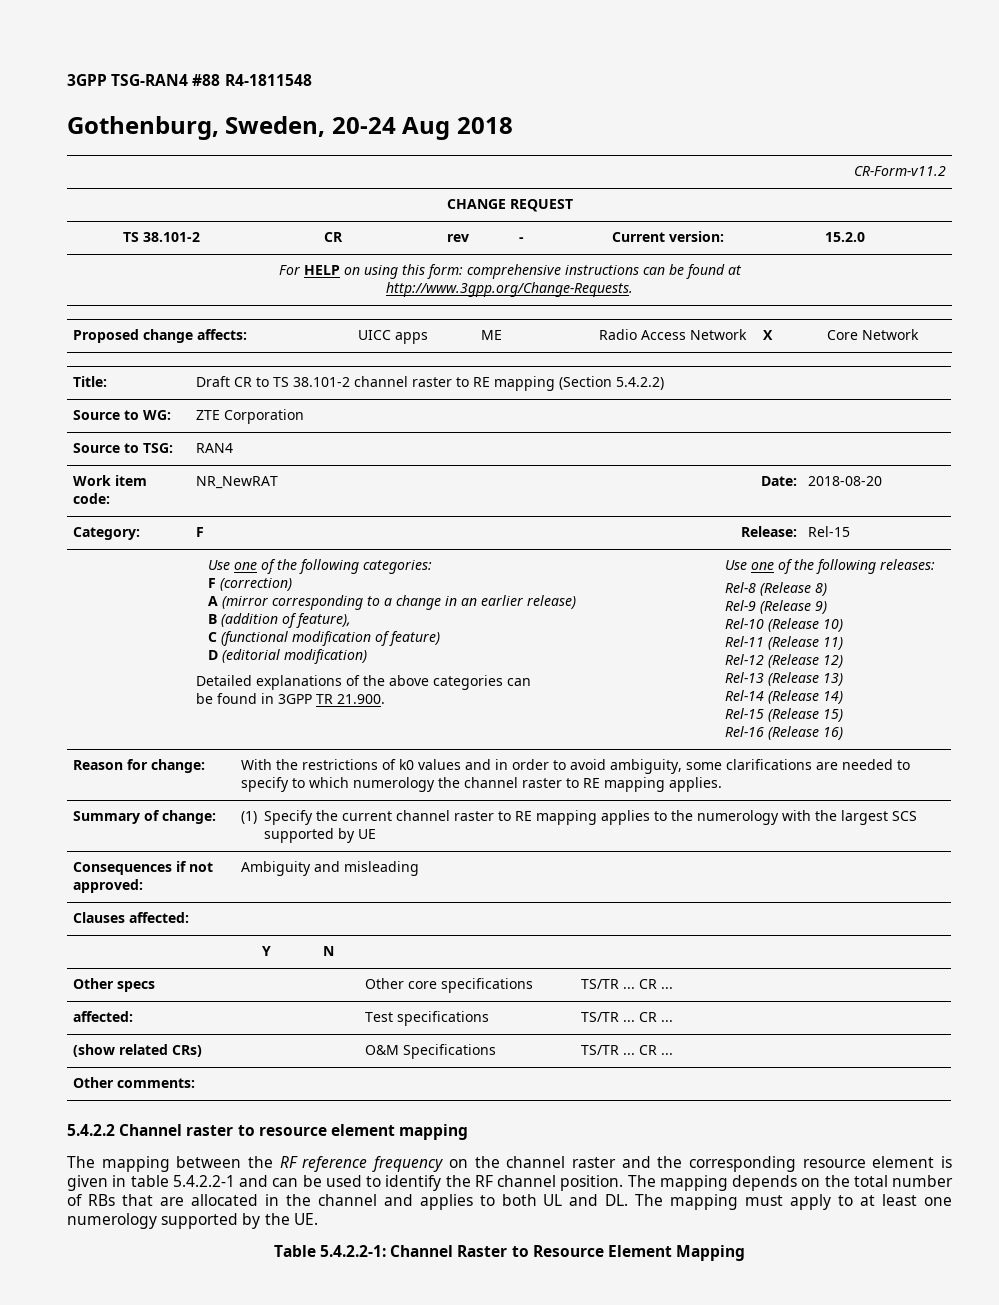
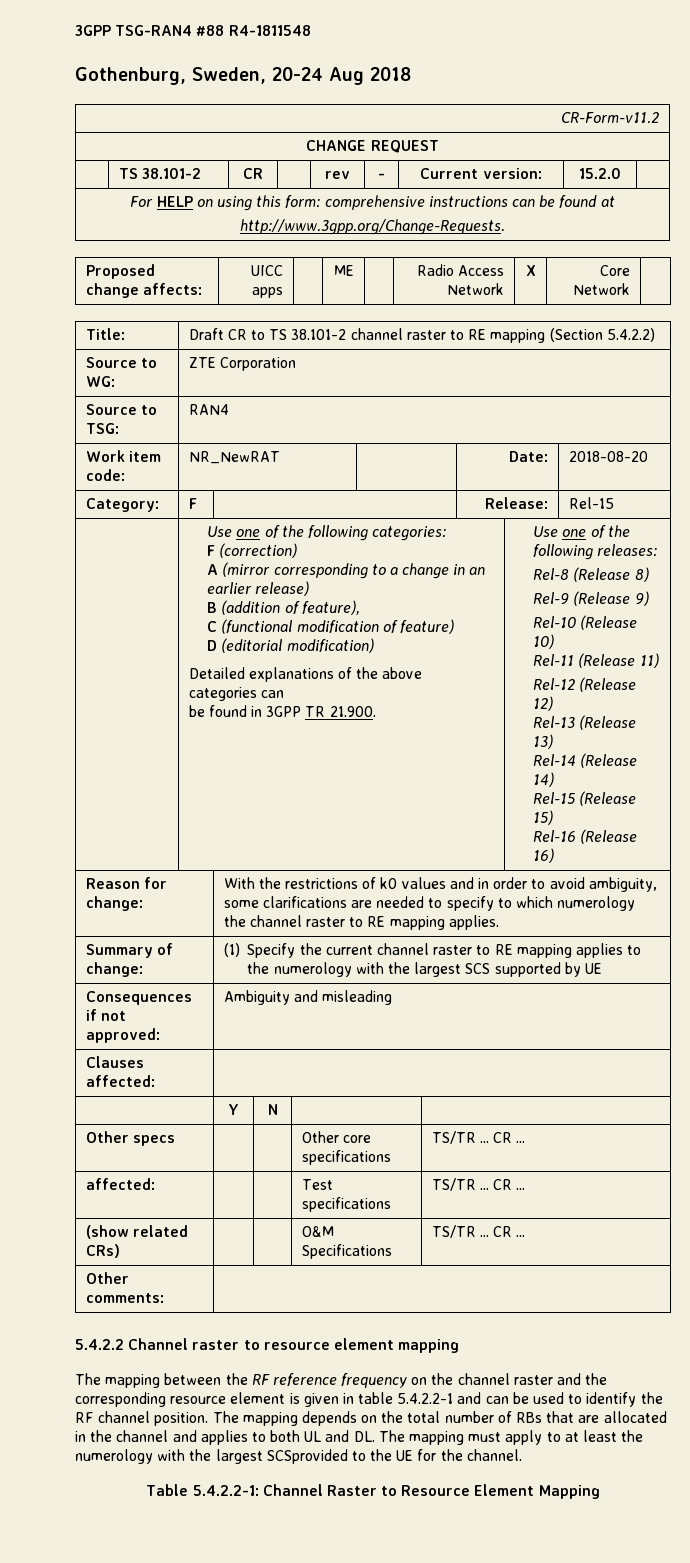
- The mapping depends on the total number of RBs that are allocated in the channel and applies to both UL and DL. The mapping must apply to at least one numerology supported by the UE.
+ The mapping depends on the total number of RBs that are allocated in the channel and applies to both UL and DL. The mapping must apply to at least the numerology with the largest SCSprovided to the UE for the channel.

